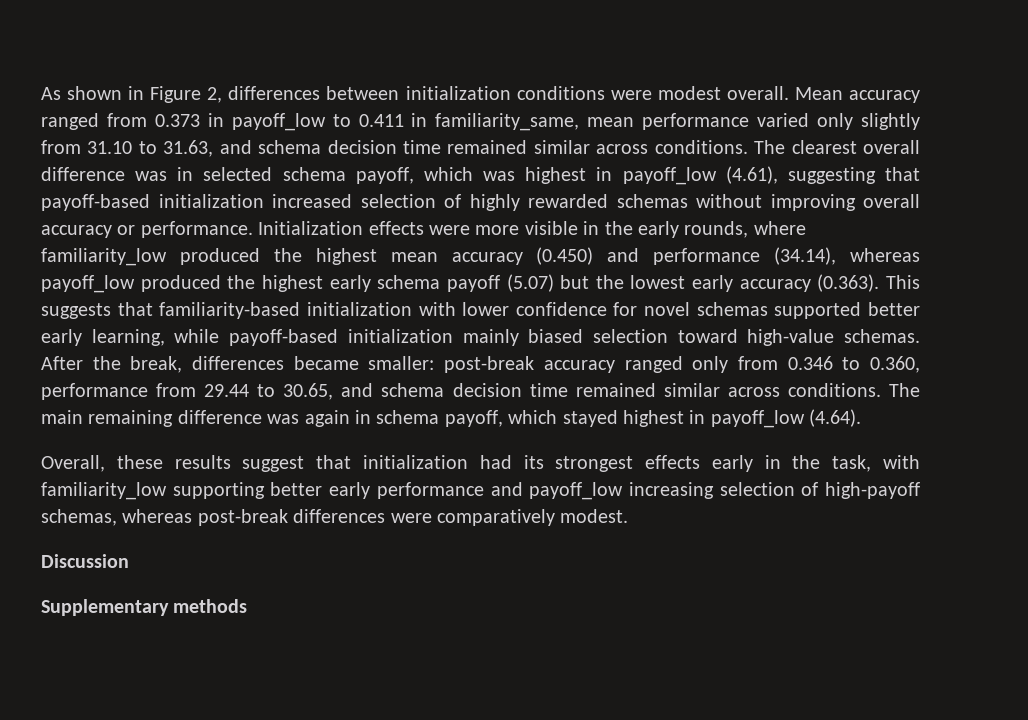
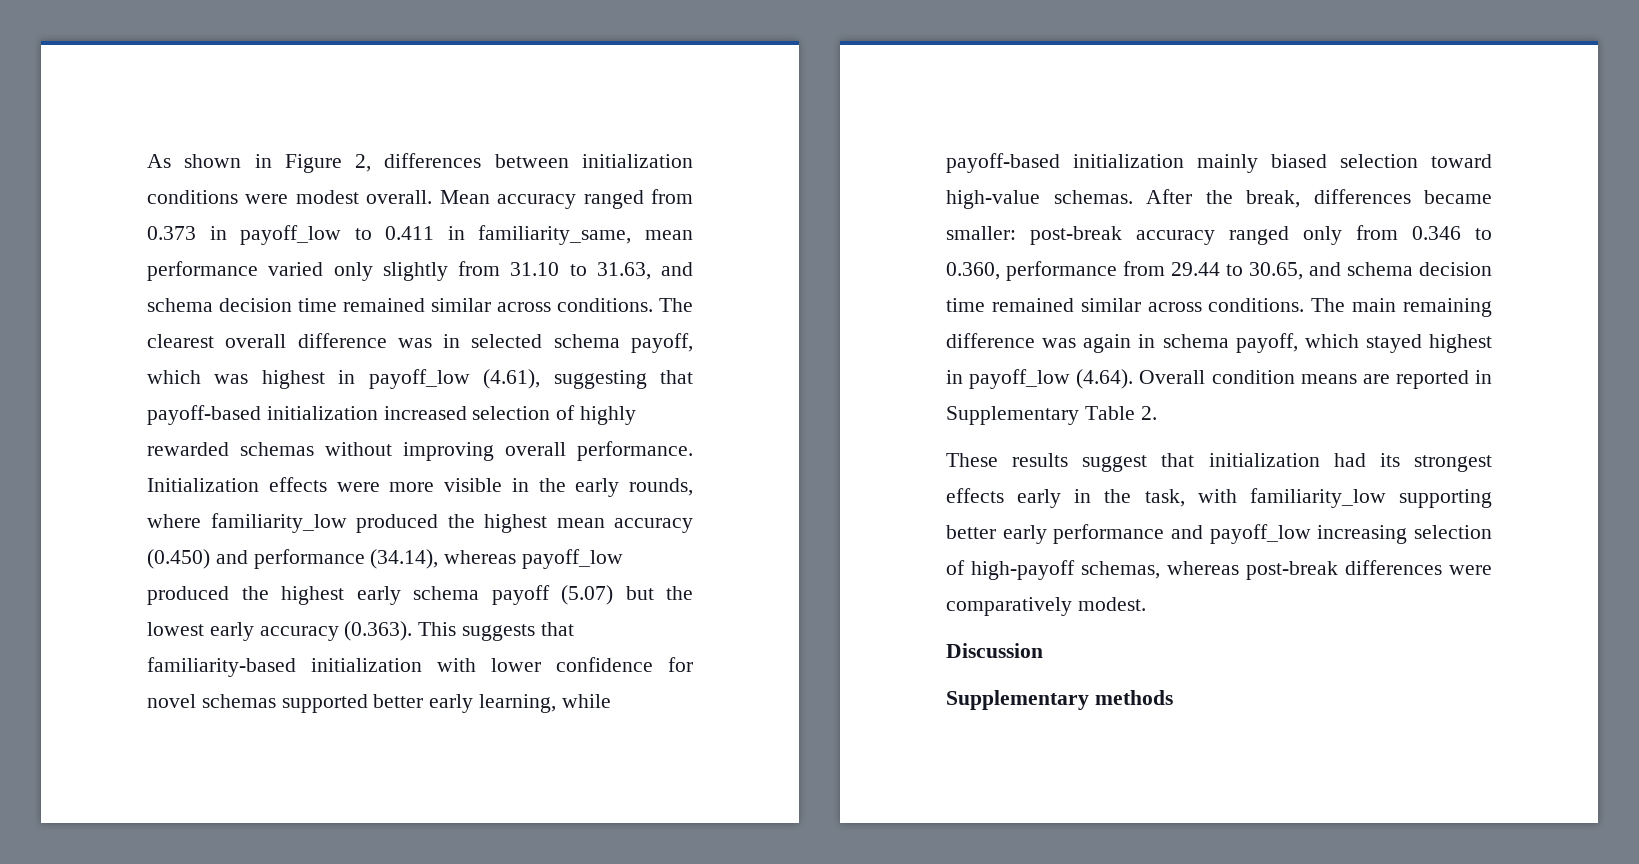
- The clearest overall difference was in selected schema payoff, which was highest in payoff_low (4.61), suggesting that payoff-based initialization increased selection of highly rewarded schemas without improving overall accuracy or performance.
+ The clearest overall difference was in selected schema payoff, which was highest in payoff_low (4.61), suggesting that payoff-based initialization increased selection of highly rewarded schemas without improving overall performance.
- The main remaining difference was again in schema payoff, which stayed highest in payoff_low (4.64).
- Overall, these results suggest that initialization had its strongest effects early in the task, with familiarity_low supporting better early performance and payoff_low increasing selection of high-payoff schemas, whereas post-break differences were comparatively modest.
+ The main remaining difference was again in schema payoff, which stayed highest in payoff_low (4.64). Overall condition means are reported in Supplementary Table 2.
+ These results suggest that initialization had its strongest effects early in the task, with familiarity_low supporting better early performance and payoff_low increasing selection of high-payoff schemas, whereas post-break differences were comparatively modest.

